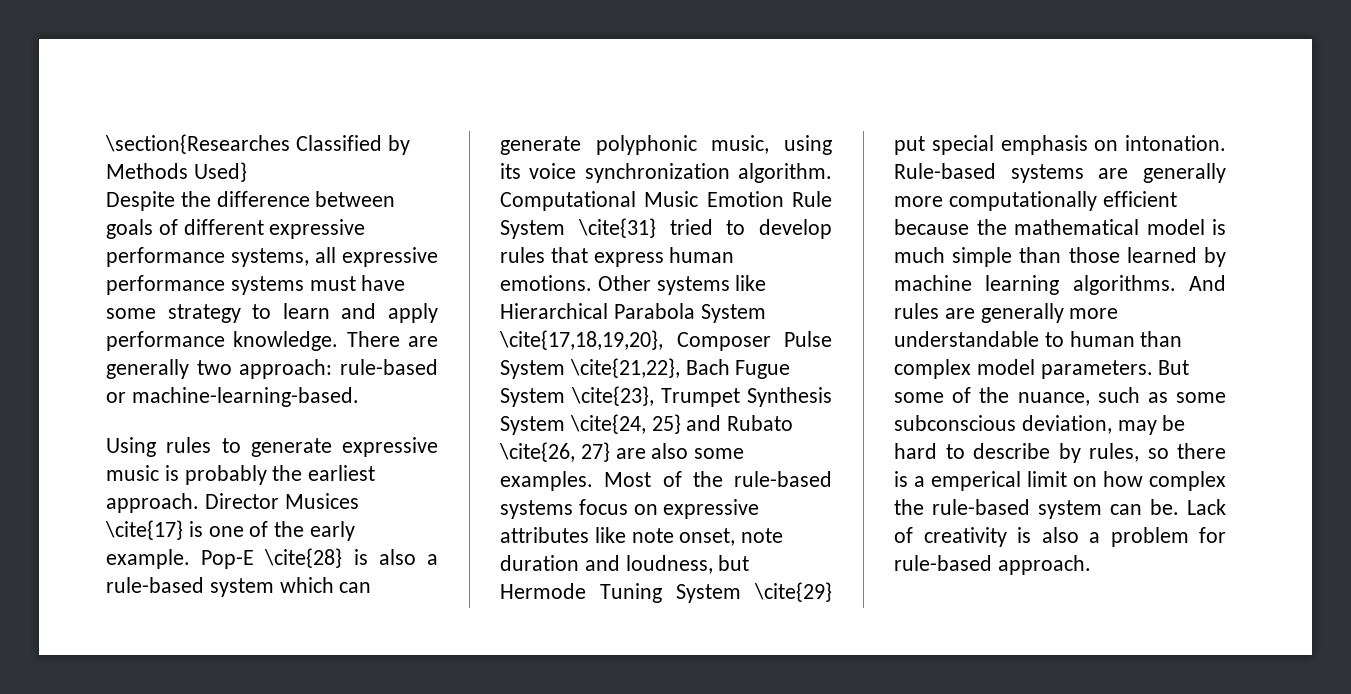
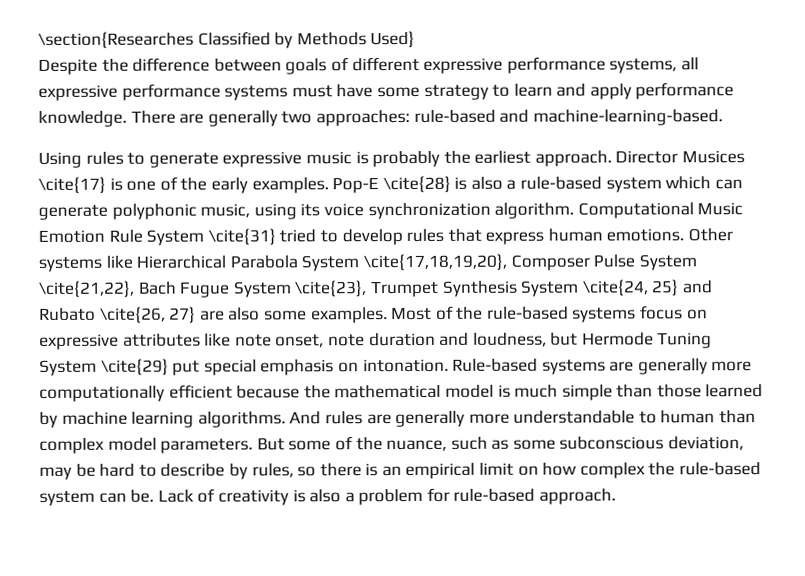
- There are generally two approach: rule-based or machine-learning-based.
+ There are generally two approaches: rule-based and machine-learning-based.
- Director Musices \cite{17} is one of the early example.
+ Director Musices \cite{17} is one of the early examples.
- But some of the nuance, such as some subconscious deviation, may be hard to describe by rules, so there is a emperical limit on how complex the rule-based system can be.
+ But some of the nuance, such as some subconscious deviation, may be hard to describe by rules, so there is an empirical limit on how complex the rule-based system can be.

